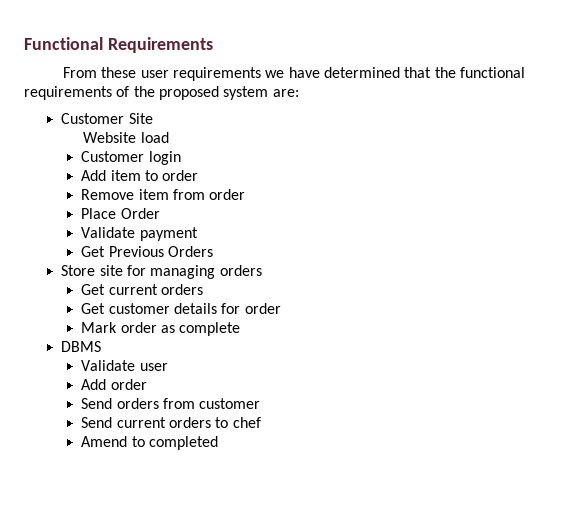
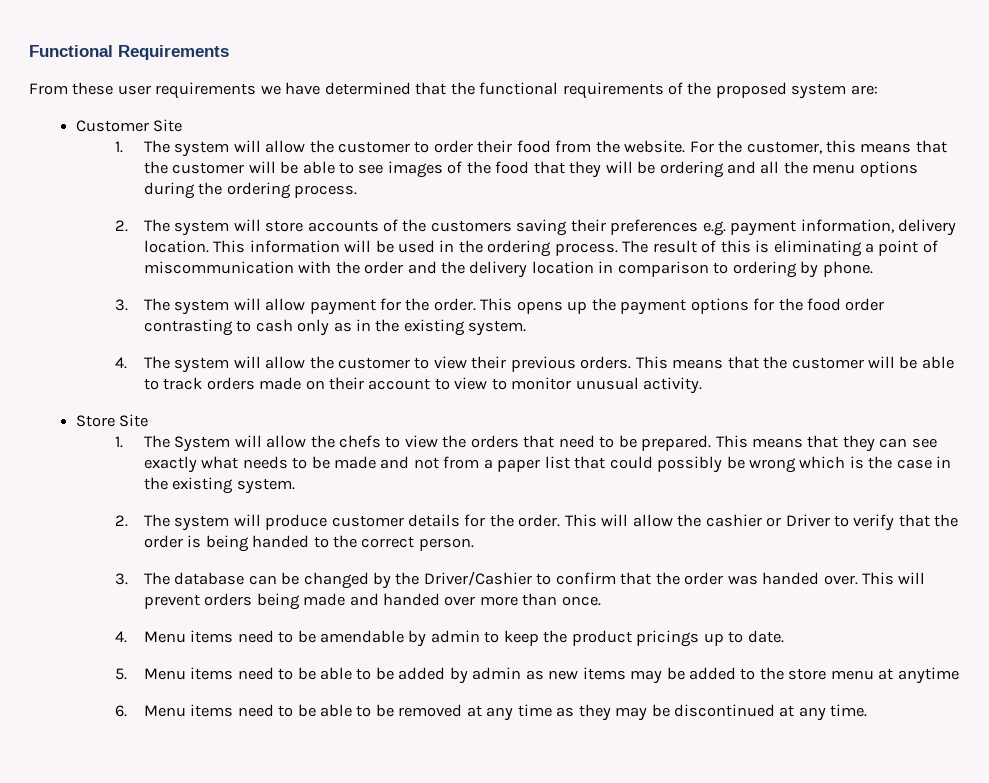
- Website load
- Customer login
- Add item to order
- Remove item from order
- Place Order
- Validate payment
- Get Previous Orders
- Store site for managing orders
- Get current orders
- Get customer details for order
- Mark order as complete
- DBMS
- Validate user
- Add order
- Send orders from customer
- Send current orders to chef
- Amend to completed
+ 1. The system will allow the customer to order their food from the website. For the customer, this means that the customer will be able to see images of the food that they will be ordering and all the menu options during the ordering process.
+ 2. The system will store accounts of the customers saving their preferences e.g. payment information, delivery location. This information will be used in the ordering process. The result of this is eliminating a point of miscommunication with the order and the delivery location in comparison to ordering by phone.
+ 3. The system will allow payment for the order. This opens up the payment options for the food order contrasting to cash only as in the existing system.
+ 4. The system will allow the customer to view their previous orders. This means that the customer will be able to track orders made on their account to view to monitor unusual activity.
+ Store Site
+ 1. The System will allow the chefs to view the orders that need to be prepared. This means that they can see exactly what needs to be made and not from a paper list that could possibly be wrong which is the case in the existing system.
+ 2. The system will produce customer details for the order. This will allow the cashier or Driver to verify that the order is being handed to the correct person.
+ 3. The database can be changed by the Driver/Cashier to confirm that the order was handed over. This will prevent orders being made and handed over more than once.
+ 4. Menu items need to be amendable by admin to keep the product pricings up to date.
+ 5. Menu items need to be able to be added by admin as new items may be added to the store menu at anytime
+ 6. Menu items need to be able to be removed at any time as they may be discontinued at any time.

